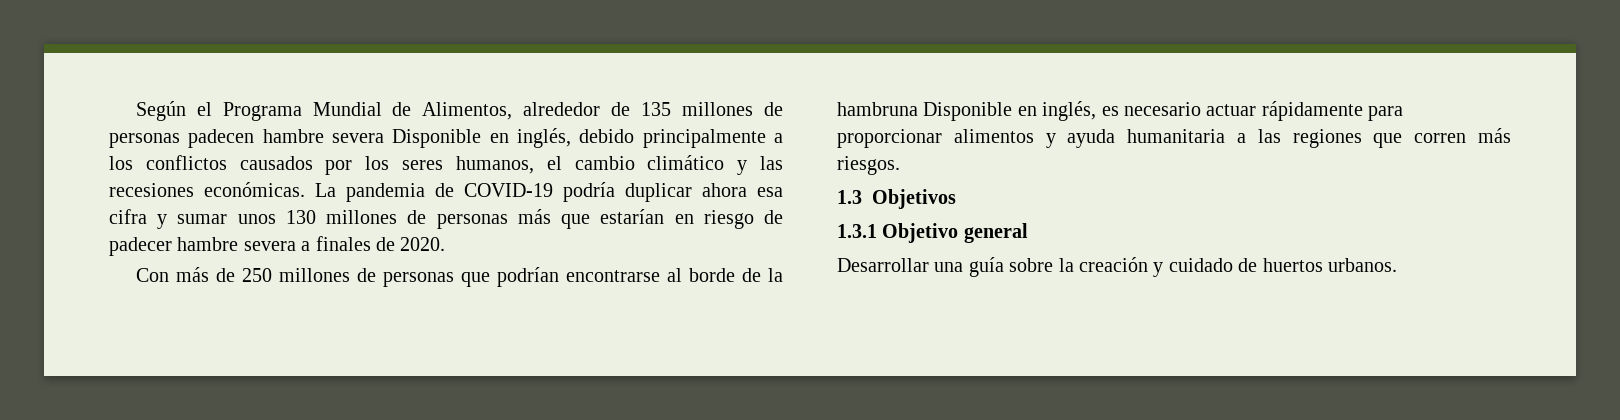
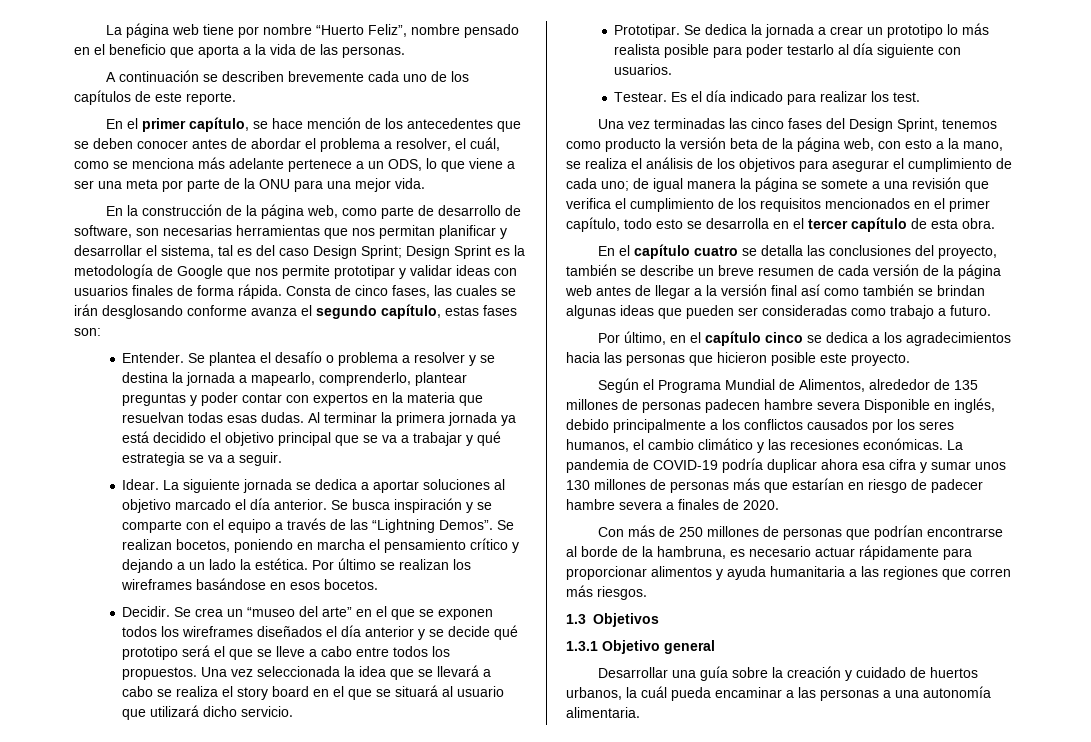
+ La página web tiene por nombre “Huerto Feliz”, nombre pensado en el beneficio que aporta a la vida de las personas.
+ A continuación se describen brevemente cada uno de los capítulos de este reporte.
+ En el primer capítulo, se hace mención de los antecedentes que se deben conocer antes de abordar el problema a resolver, el cuál, como se menciona más adelante pertenece a un ODS, lo que viene a ser una meta por parte de la ONU para una mejor vida.
+ En la construcción de la página web, como parte de desarrollo de software, son necesarias herramientas que nos permitan planificar y desarrollar el sistema, tal es del caso Design Sprint; Design Sprint es la metodología de Google que nos permite prototipar y validar ideas con usuarios finales de forma rápida. Consta de cinco fases, las cuales se irán desglosando conforme avanza el segundo capítulo, estas fases son:
+ Entender. Se plantea el desafío o problema a resolver y se destina la jornada a mapearlo, comprenderlo, plantear preguntas y poder contar con expertos en la materia que resuelvan todas esas dudas. Al terminar la primera jornada ya está decidido el objetivo principal que se va a trabajar y qué estrategia se va a seguir.
+ Idear. La siguiente jornada se dedica a aportar soluciones al objetivo marcado el día anterior. Se busca inspiración y se comparte con el equipo a través de las “Lightning Demos”. Se realizan bocetos, poniendo en marcha el pensamiento crítico y dejando a un lado la estética. Por último se realizan los wireframes basándose en esos bocetos.
+ Decidir. Se crea un “museo del arte” en el que se exponen todos los wireframes diseñados el día anterior y se decide qué prototipo será el que se lleve a cabo entre todos los propuestos. Una vez seleccionada la idea que se llevará a cabo se realiza el story board en el que se situará al usuario que utilizará dicho servicio.
+ Prototipar. Se dedica la jornada a crear un prototipo lo más realista posible para poder testarlo al día siguiente con usuarios.
+ Testear. Es el día indicado para realizar los test.
+ Una vez terminadas las cinco fases del Design Sprint, tenemos como producto la versión beta de la página web, con esto a la mano, se realiza el análisis de los objetivos para asegurar el cumplimiento de cada uno; de igual manera la página se somete a una revisión que verifica el cumplimiento de los requisitos mencionados en el primer capítulo, todo esto se desarrolla en el tercer capítulo de esta obra.
+ En el capítulo cuatro se detalla las conclusiones del proyecto, también se describe un breve resumen de cada versión de la página web antes de llegar a la versión final así como también se brindan algunas ideas que pueden ser consideradas como trabajo a futuro.
+ Por último, en el capítulo cinco se dedica a los agradecimientos hacia las personas que hicieron posible este proyecto.
- Con más de 250 millones de personas que podrían encontrarse al borde de la hambruna Disponible en inglés, es necesario actuar rápidamente para proporcionar alimentos y ayuda humanitaria a las regiones que corren más riesgos.
+ Con más de 250 millones de personas que podrían encontrarse al borde de la hambruna, es necesario actuar rápidamente para proporcionar alimentos y ayuda humanitaria a las regiones que corren más riesgos.
- Desarrollar una guía sobre la creación y cuidado de huertos urbanos.
+ Desarrollar una guía sobre la creación y cuidado de huertos urbanos, la cuál pueda encaminar a las personas a una autonomía alimentaria.

